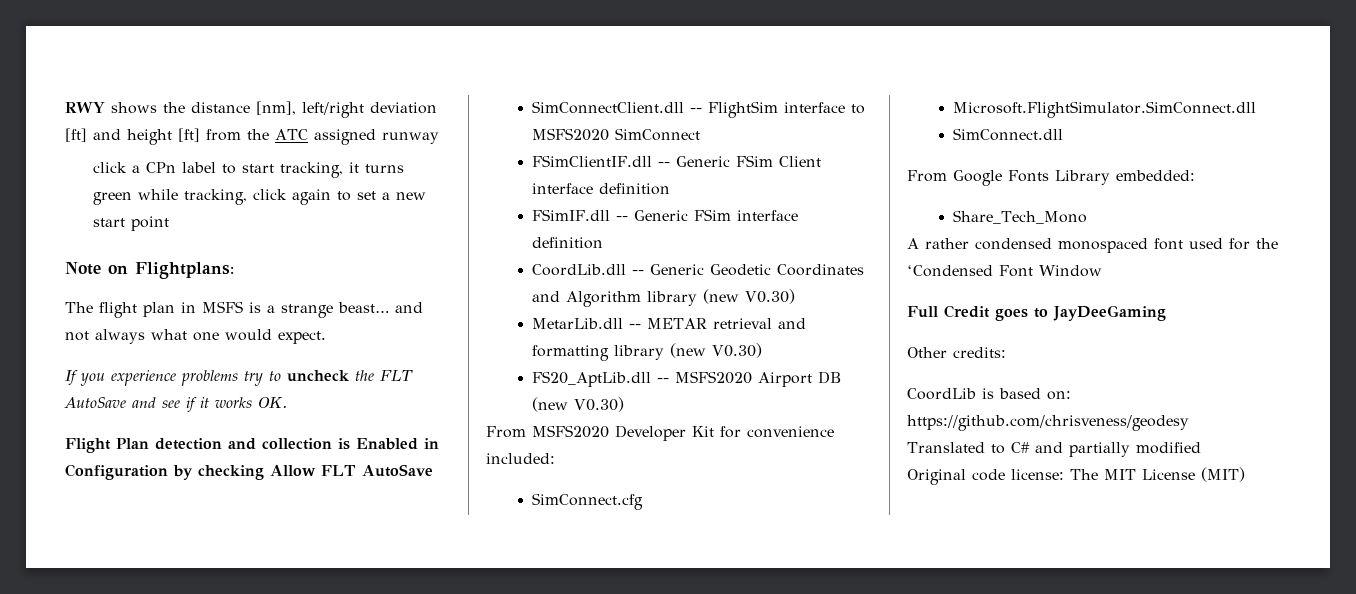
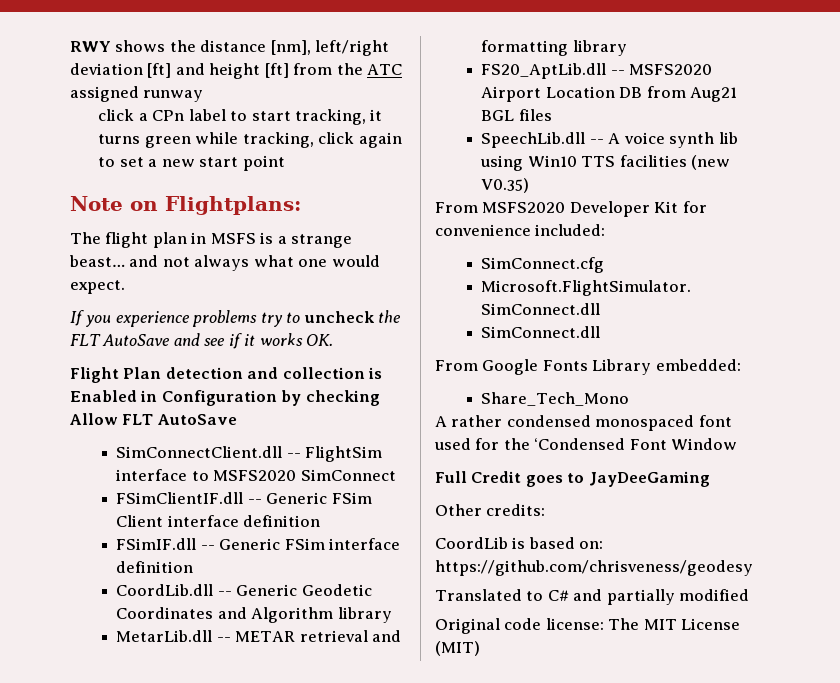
- CoordLib.dll -- Generic Geodetic Coordinates and Algorithm library (new V0.30)
+ CoordLib.dll -- Generic Geodetic Coordinates and Algorithm library
- MetarLib.dll -- METAR retrieval and formatting library (new V0.30)
+ MetarLib.dll -- METAR retrieval and formatting library
- FS20_AptLib.dll -- MSFS2020 Airport DB (new V0.30)
+ FS20_AptLib.dll -- MSFS2020 Airport Location DB from Aug21 BGL files
+ SpeechLib.dll -- A voice synth lib using Win10 TTS facilities (new V0.35)

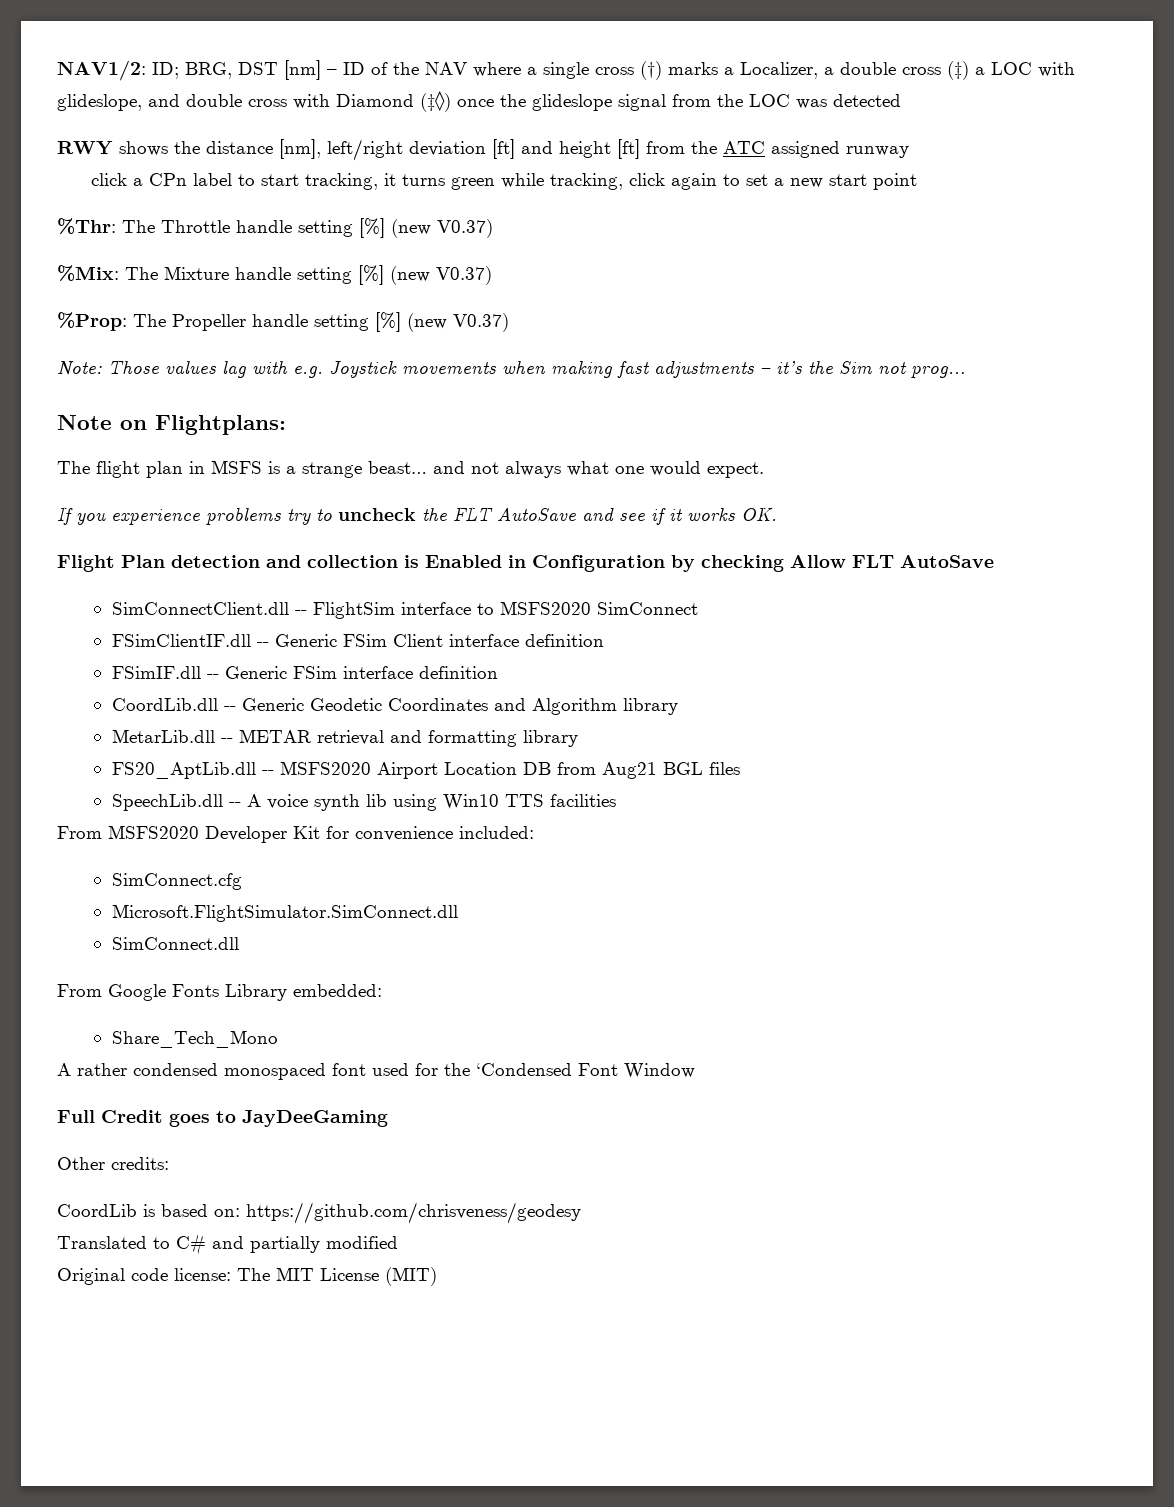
+ NAV1/2: ID; BRG, DST [nm] – ID of the NAV where a single cross (†) marks a Localizer, a double cross (‡) a LOC with glideslope, and double cross with Diamond (‡◊) once the glideslope signal from the LOC was detected
+ %Thr: The Throttle handle setting [%] (new V0.37)
+ %Mix: The Mixture handle setting [%] (new V0.37)
+ %Prop: The Propeller handle setting [%] (new V0.37)
+ Note: Those values lag with e.g. Joystick movements when making fast adjustments – it’s the Sim not prog…
- SpeechLib.dll -- A voice synth lib using Win10 TTS facilities (new V0.35)
+ SpeechLib.dll -- A voice synth lib using Win10 TTS facilities

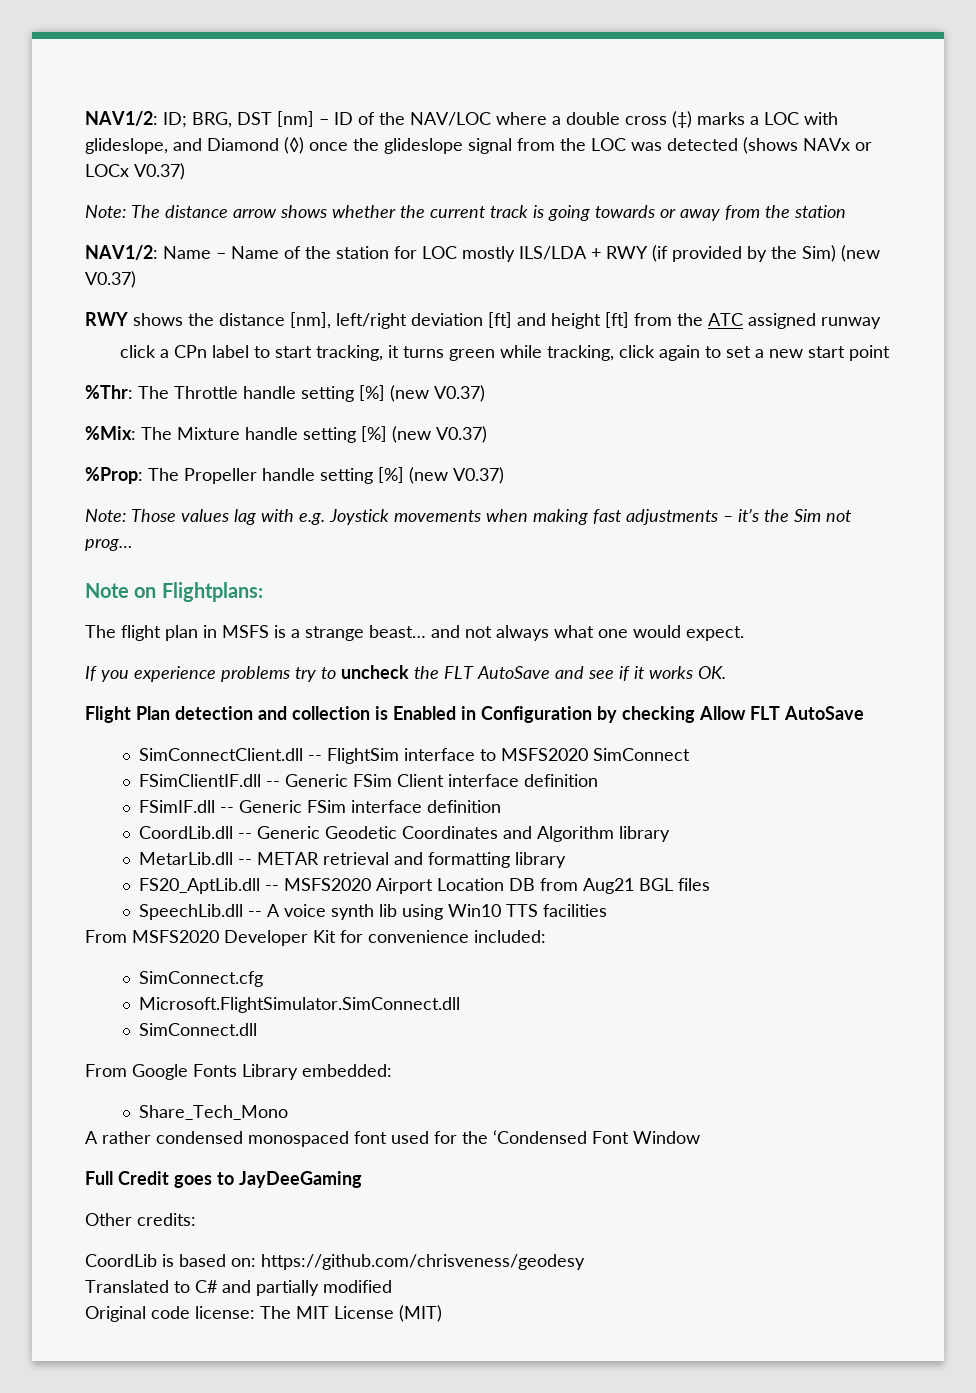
- NAV1/2: ID; BRG, DST [nm] – ID of the NAV where a single cross (†) marks a Localizer, a double cross (‡) a LOC with glideslope, and double cross with Diamond (‡◊) once the glideslope signal from the LOC was detected
+ NAV1/2: ID; BRG, DST [nm] – ID of the NAV/LOC where a double cross (‡) marks a LOC with glideslope, and Diamond (◊) once the glideslope signal from the LOC was detected (shows NAVx or LOCx V0.37)
+ Note: The distance arrow shows whether the current track is going towards or away from the station
+ NAV1/2: Name – Name of the station for LOC mostly ILS/LDA + RWY (if provided by the Sim) (new V0.37)

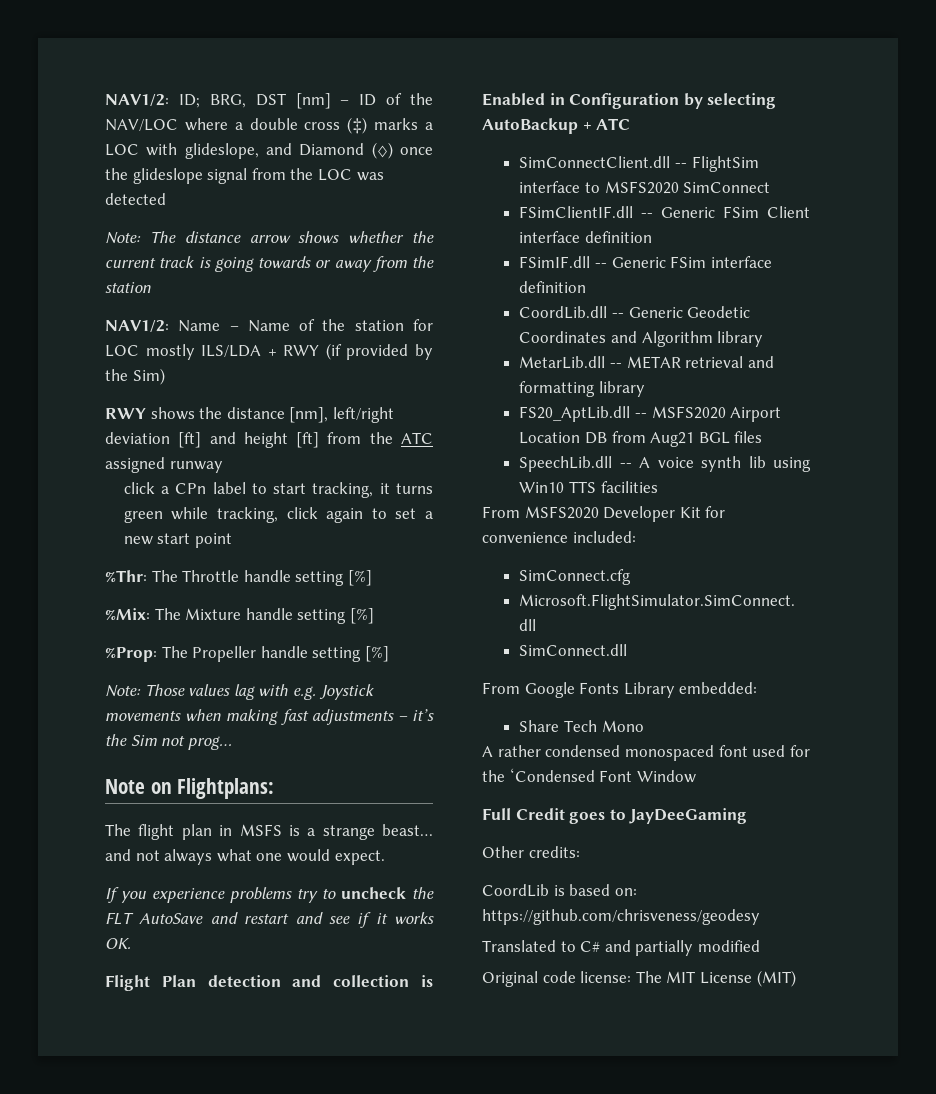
- NAV1/2: ID; BRG, DST [nm] – ID of the NAV/LOC where a double cross (‡) marks a LOC with glideslope, and Diamond (◊) once the glideslope signal from the LOC was detected (shows NAVx or LOCx V0.37)
+ NAV1/2: ID; BRG, DST [nm] – ID of the NAV/LOC where a double cross (‡) marks a LOC with glideslope, and Diamond (◊) once the glideslope signal from the LOC was detected
- NAV1/2: Name – Name of the station for LOC mostly ILS/LDA + RWY (if provided by the Sim) (new V0.37)
+ NAV1/2: Name – Name of the station for LOC mostly ILS/LDA + RWY (if provided by the Sim)
- %Thr: The Throttle handle setting [%] (new V0.37)
+ %Thr: The Throttle handle setting [%]
- %Mix: The Mixture handle setting [%] (new V0.37)
+ %Mix: The Mixture handle setting [%]
- %Prop: The Propeller handle setting [%] (new V0.37)
+ %Prop: The Propeller handle setting [%]
- If you experience problems try to uncheck the FLT AutoSave and see if it works OK.
+ If you experience problems try to uncheck the FLT AutoSave and restart and see if it works OK.
- Flight Plan detection and collection is Enabled in Configuration by checking Allow FLT AutoSave
+ Flight Plan detection and collection is Enabled in Configuration by selecting AutoBackup + ATC
- Share_Tech_Mono
+ Share Tech Mono

